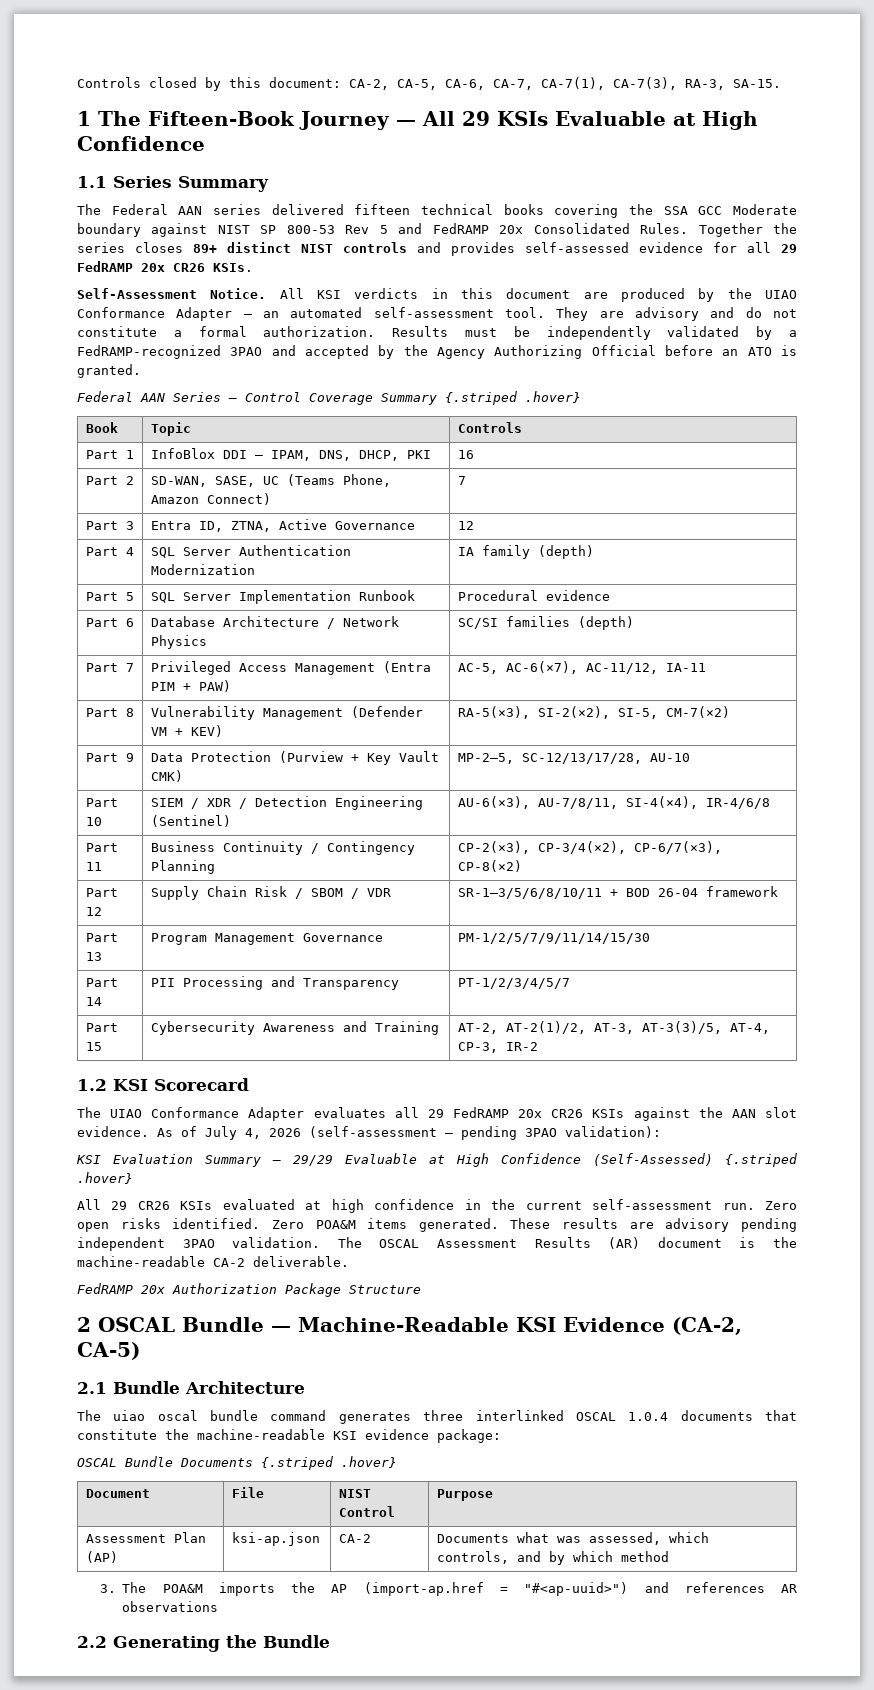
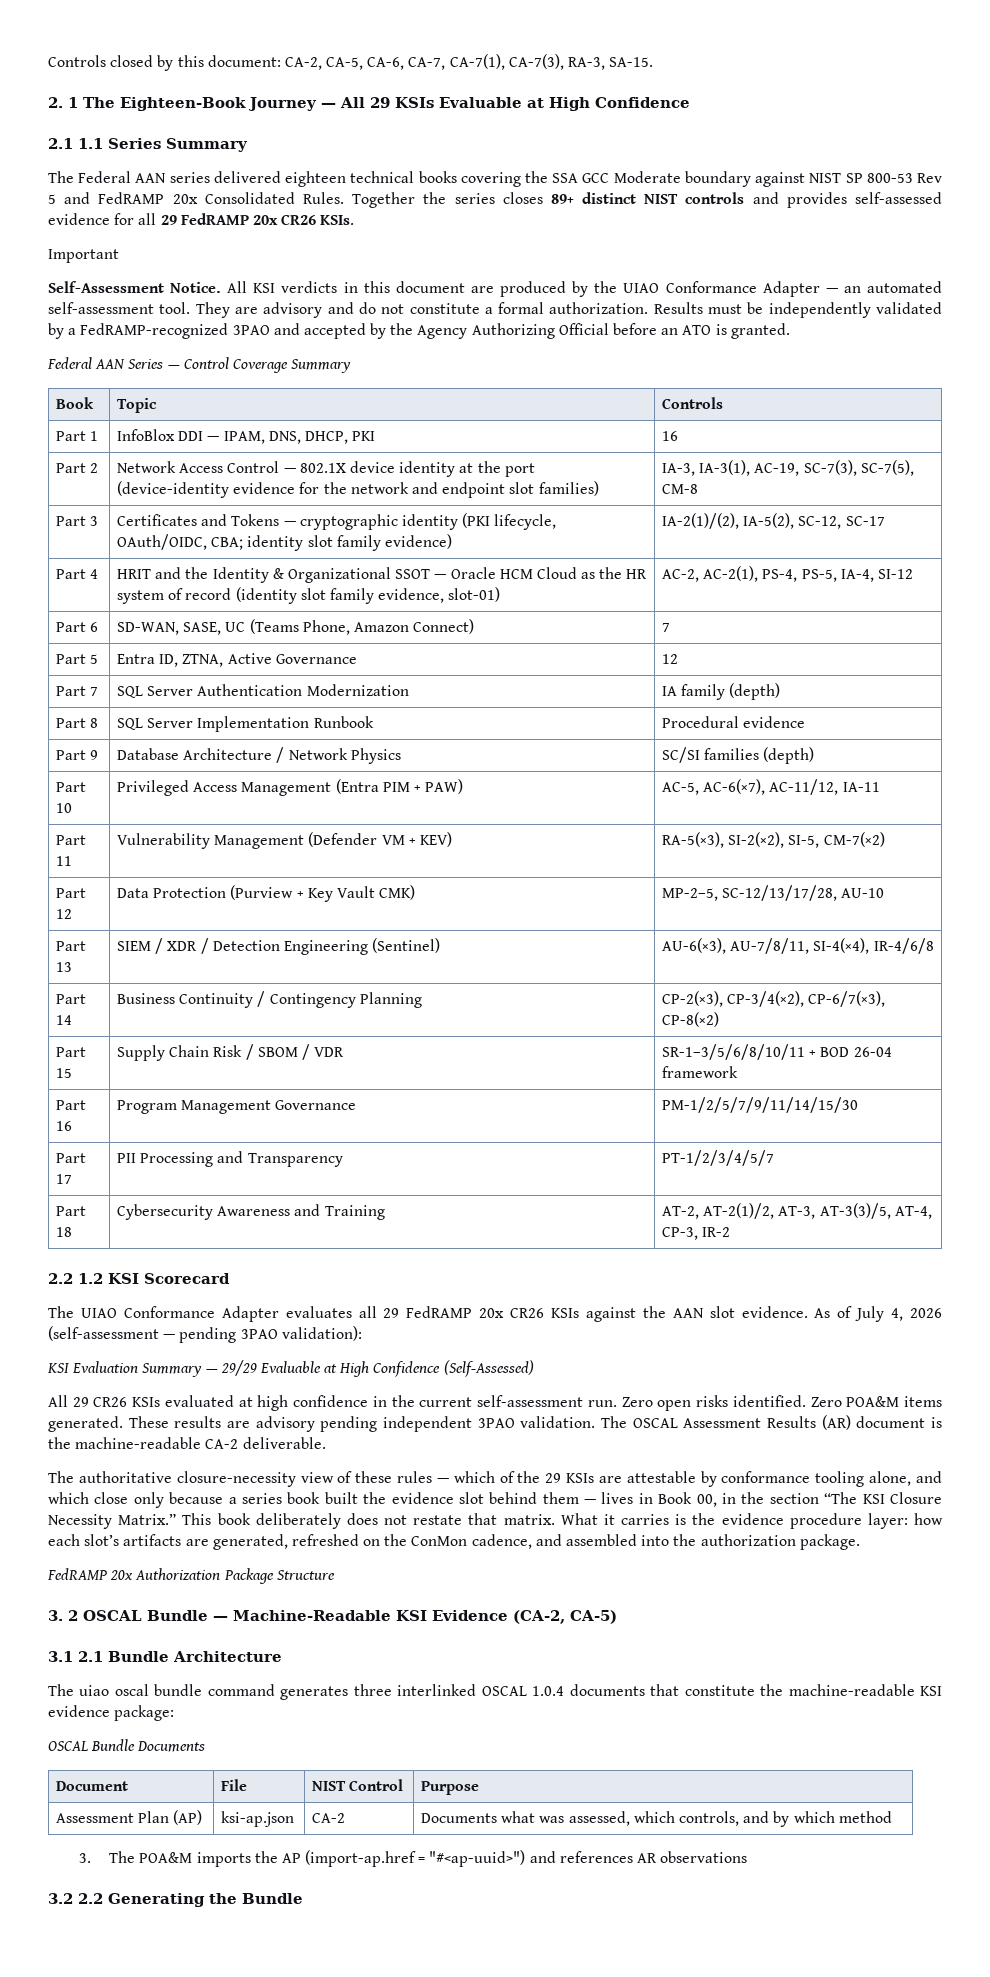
- 1 The Fifteen-Book Journey — All 29 KSIs Evaluable at High Confidence
+ 2. 1 The Eighteen-Book Journey — All 29 KSIs Evaluable at High Confidence
- 1.1 Series Summary
+ 2.1 1.1 Series Summary
- The Federal AAN series delivered fifteen technical books covering the SSA GCC Moderate boundary against NIST SP 800-53 Rev 5 and FedRAMP 20x Consolidated Rules.
+ The Federal AAN series delivered eighteen technical books covering the SSA GCC Moderate boundary against NIST SP 800-53 Rev 5 and FedRAMP 20x Consolidated Rules.
+ Important
- Federal AAN Series — Control Coverage Summary {.striped .hover}
+ Federal AAN Series — Control Coverage Summary
- Part 2 | SD-WAN, SASE, UC (Teams Phone, Amazon Connect) | 7
+ Part 2 | Network Access Control — 802.1X device identity at the port (device-identity evidence for the network and endpoint slot families) | IA-3, IA-3(1), AC-19, SC-7(3), SC-7(5), CM-8
+ Part 3 | Certificates and Tokens — cryptographic identity (PKI lifecycle, OAuth/OIDC, CBA; identity slot family evidence) | IA-2(1)/(2), IA-5(2), SC-12, SC-17
+ Part 4 | HRIT and the Identity & Organizational SSOT — Oracle HCM Cloud as the HR system of record (identity slot family evidence, slot-01) | AC-2, AC-2(1), PS-4, PS-5, IA-4, SI-12
+ Part 6 | SD-WAN, SASE, UC (Teams Phone, Amazon Connect) | 7
- Part 3 | Entra ID, ZTNA, Active Governance | 12
+ Part 5 | Entra ID, ZTNA, Active Governance | 12
- Part 4 | SQL Server Authentication Modernization | IA family (depth)
+ Part 7 | SQL Server Authentication Modernization | IA family (depth)
- Part 5 | SQL Server Implementation Runbook | Procedural evidence
+ Part 8 | SQL Server Implementation Runbook | Procedural evidence
- Part 6 | Database Architecture / Network Physics | SC/SI families (depth)
+ Part 9 | Database Architecture / Network Physics | SC/SI families (depth)
- Part 7 | Privileged Access Management (Entra PIM + PAW) | AC-5, AC-6(×7), AC-11/12, IA-11
+ Part 10 | Privileged Access Management (Entra PIM + PAW) | AC-5, AC-6(×7), AC-11/12, IA-11
- Part 8 | Vulnerability Management (Defender VM + KEV) | RA-5(×3), SI-2(×2), SI-5, CM-7(×2)
+ Part 11 | Vulnerability Management (Defender VM + KEV) | RA-5(×3), SI-2(×2), SI-5, CM-7(×2)
- Part 9 | Data Protection (Purview + Key Vault CMK) | MP-2–5, SC-12/13/17/28, AU-10
+ Part 12 | Data Protection (Purview + Key Vault CMK) | MP-2–5, SC-12/13/17/28, AU-10
- Part 10 | SIEM / XDR / Detection Engineering (Sentinel) | AU-6(×3), AU-7/8/11, SI-4(×4), IR-4/6/8
+ Part 13 | SIEM / XDR / Detection Engineering (Sentinel) | AU-6(×3), AU-7/8/11, SI-4(×4), IR-4/6/8
- Part 11 | Business Continuity / Contingency Planning | CP-2(×3), CP-3/4(×2), CP-6/7(×3), CP-8(×2)
+ Part 14 | Business Continuity / Contingency Planning | CP-2(×3), CP-3/4(×2), CP-6/7(×3), CP-8(×2)
- Part 12 | Supply Chain Risk / SBOM / VDR | SR-1–3/5/6/8/10/11 + BOD 26-04 framework
+ Part 15 | Supply Chain Risk / SBOM / VDR | SR-1–3/5/6/8/10/11 + BOD 26-04 framework
- Part 13 | Program Management Governance | PM-1/2/5/7/9/11/14/15/30
+ Part 16 | Program Management Governance | PM-1/2/5/7/9/11/14/15/30
- Part 14 | PII Processing and Transparency | PT-1/2/3/4/5/7
+ Part 17 | PII Processing and Transparency | PT-1/2/3/4/5/7
- Part 15 | Cybersecurity Awareness and Training | AT-2, AT-2(1)/2, AT-3, AT-3(3)/5, AT-4, CP-3, IR-2
+ Part 18 | Cybersecurity Awareness and Training | AT-2, AT-2(1)/2, AT-3, AT-3(3)/5, AT-4, CP-3, IR-2
- 1.2 KSI Scorecard
+ 2.2 1.2 KSI Scorecard
- KSI Evaluation Summary — 29/29 Evaluable at High Confidence (Self-Assessed) {.striped .hover}
+ KSI Evaluation Summary — 29/29 Evaluable at High Confidence (Self-Assessed)
+ The authoritative closure-necessity view of these rules — which of the 29 KSIs are attestable by conformance tooling alone, and which close only because a series book built the evidence slot behind them — lives in Book 00, in the section “The KSI Closure Necessity Matrix.” This book deliberately does not restate that matrix. What it carries is the evidence procedure layer: how each slot’s artifacts are generated, refreshed on the ConMon cadence, and assembled into the authorization package.
- 2 OSCAL Bundle — Machine-Readable KSI Evidence (CA-2, CA-5)
+ 3. 2 OSCAL Bundle — Machine-Readable KSI Evidence (CA-2, CA-5)
- 2.1 Bundle Architecture
+ 3.1 2.1 Bundle Architecture
- OSCAL Bundle Documents {.striped .hover}
+ OSCAL Bundle Documents
- 2.2 Generating the Bundle
+ 3.2 2.2 Generating the Bundle

